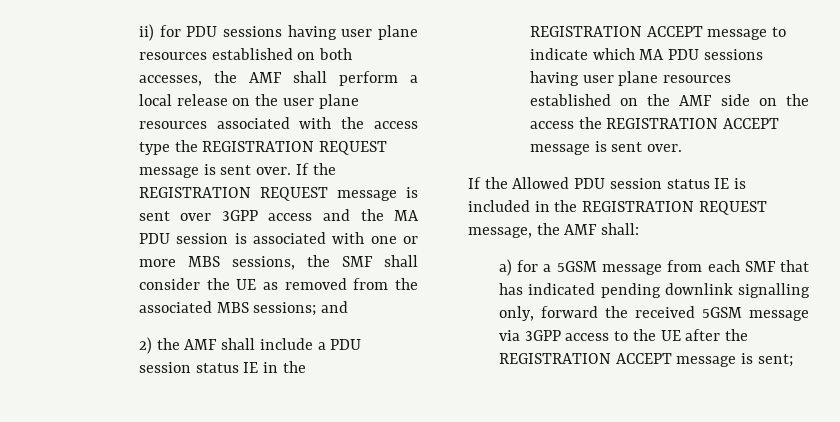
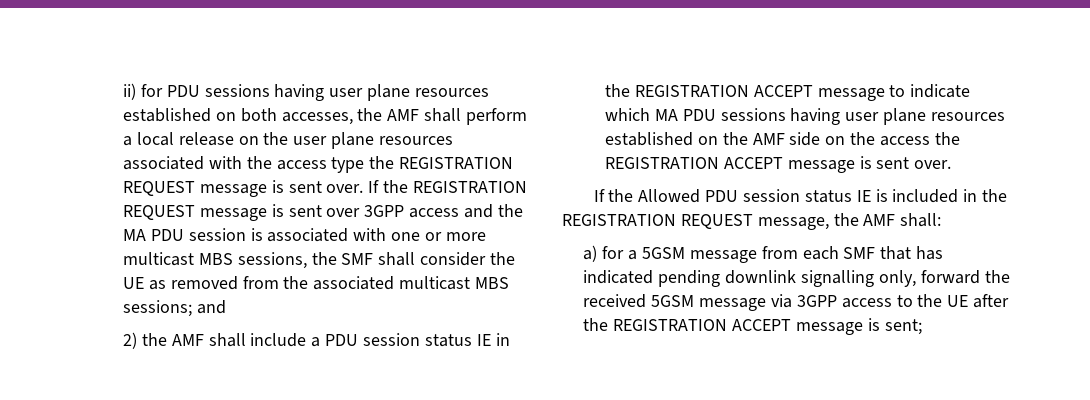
- If the REGISTRATION REQUEST message is sent over 3GPP access and the MA PDU session is associated with one or more MBS sessions, the SMF shall consider the UE as removed from the associated MBS sessions; and
+ If the REGISTRATION REQUEST message is sent over 3GPP access and the MA PDU session is associated with one or more multicast MBS sessions, the SMF shall consider the UE as removed from the associated multicast MBS sessions; and

